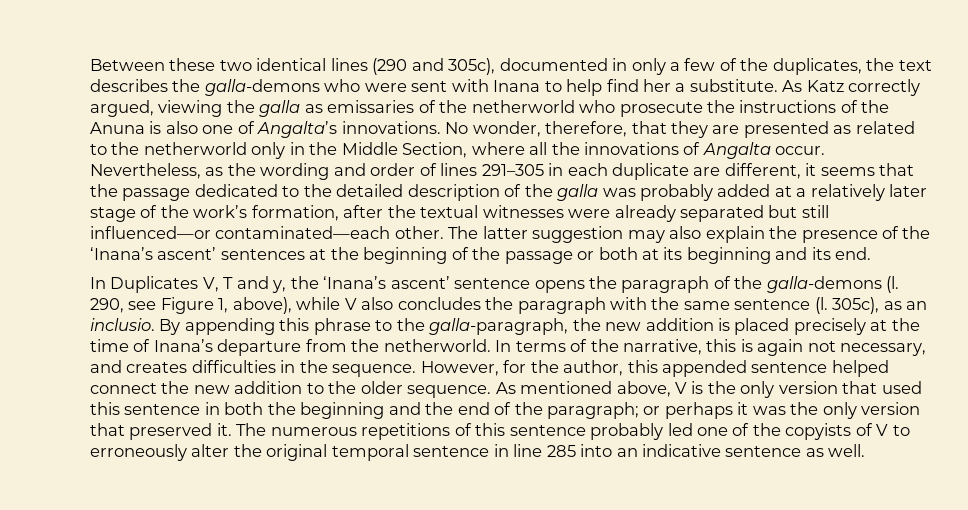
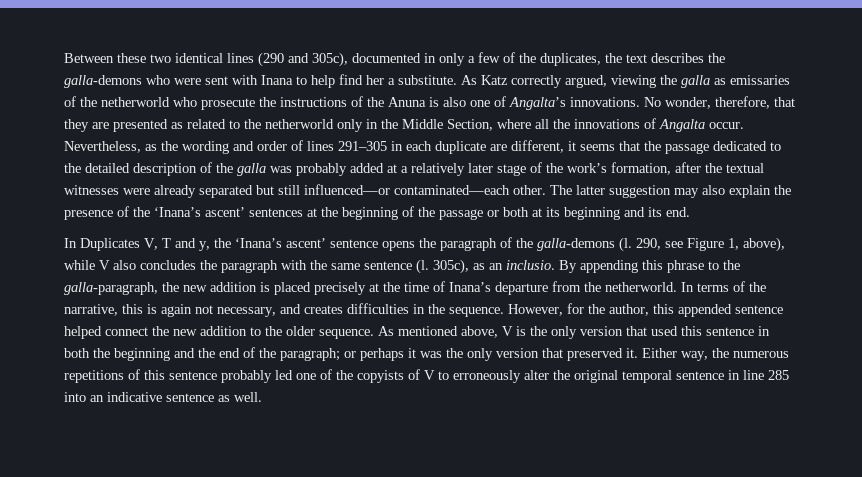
- The numerous repetitions of this sentence probably led one of the copyists of V to erroneously alter the original temporal sentence in line 285 into an indicative sentence as well.
+ Either way, the numerous repetitions of this sentence probably led one of the copyists of V to erroneously alter the original temporal sentence in line 285 into an indicative sentence as well.

